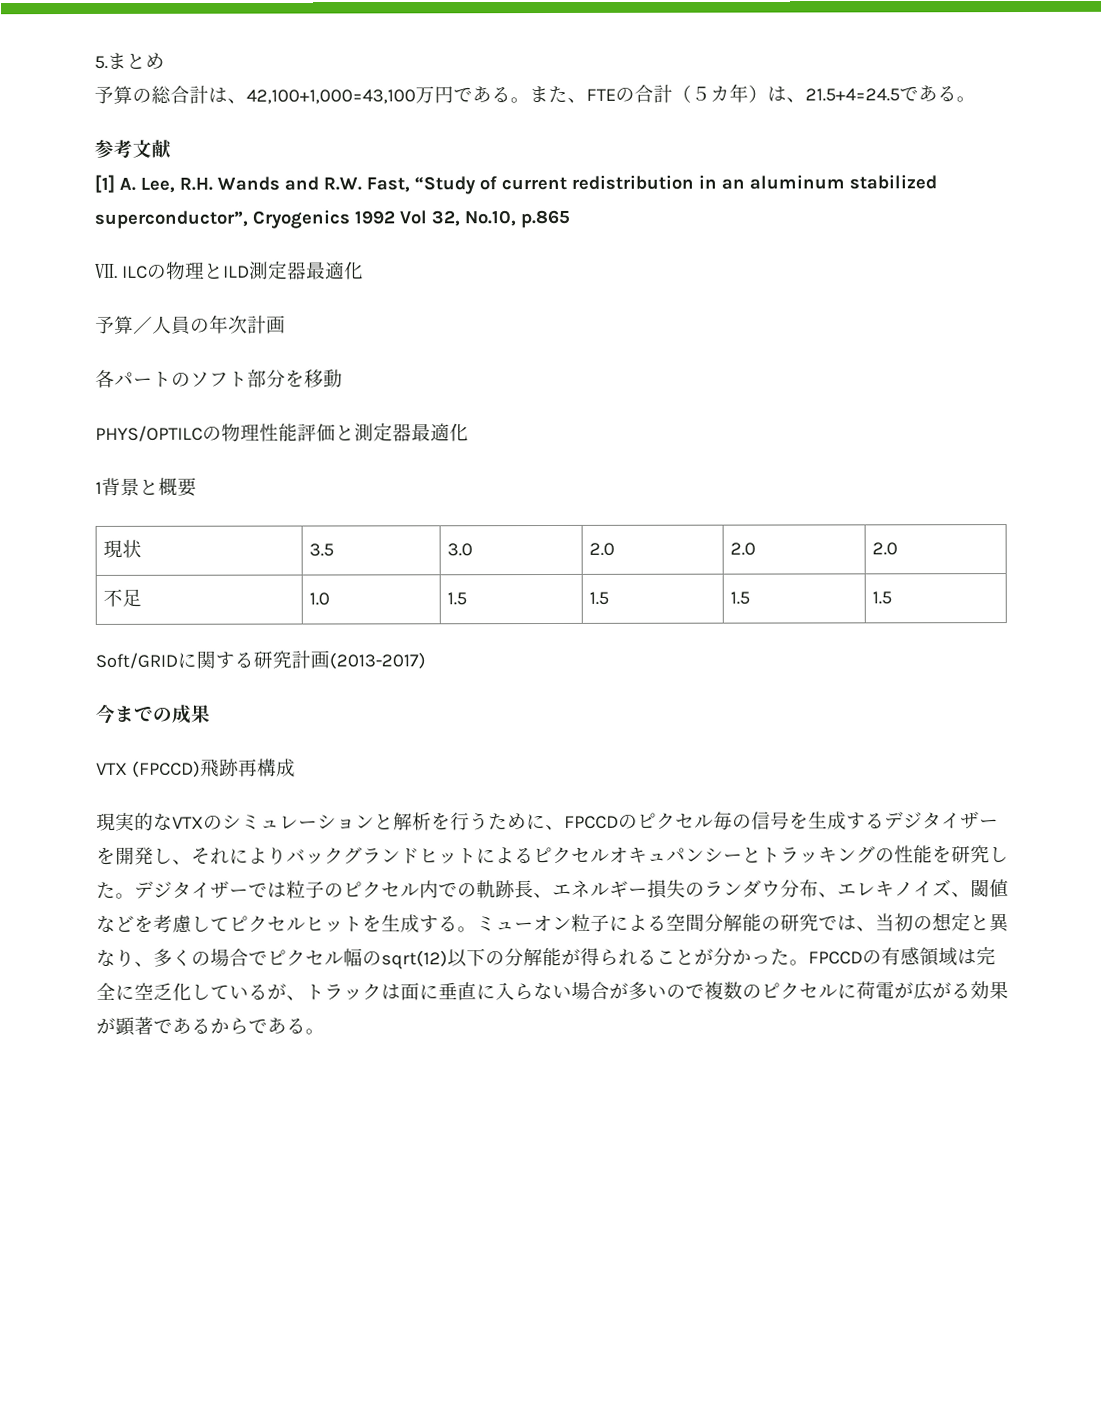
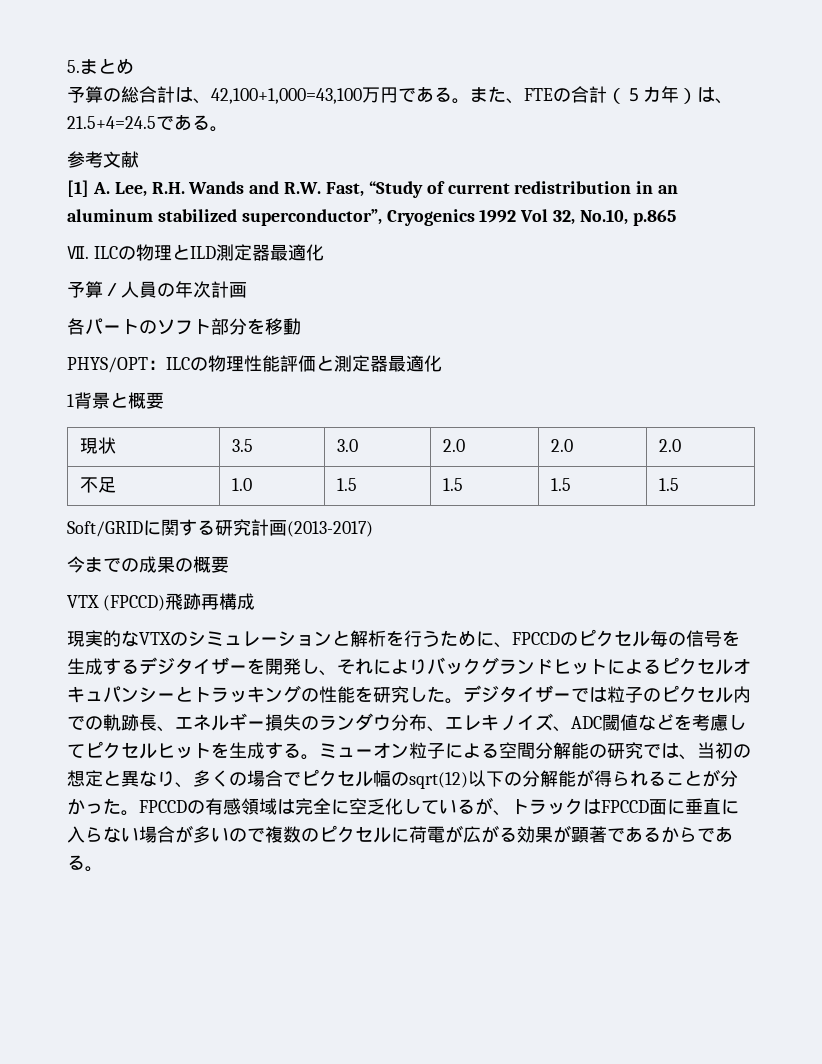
- PHYS/OPTILCの物理性能評価と測定器最適化
+ PHYS/OPT：ILCの物理性能評価と測定器最適化
- 今までの成果
+ 今までの成果の概要
- デジタイザーでは粒子のピクセル内での軌跡長、エネルギー損失のランダウ分布、エレキノイズ、閾値などを考慮してピクセルヒットを生成する。
+ デジタイザーでは粒子のピクセル内での軌跡長、エネルギー損失のランダウ分布、エレキノイズ、ADC閾値などを考慮してピクセルヒットを生成する。
- FPCCDの有感領域は完全に空乏化しているが、トラックは面に垂直に入らない場合が多いので複数のピクセルに荷電が広がる効果が顕著であるからである。
+ FPCCDの有感領域は完全に空乏化しているが、トラックはFPCCD面に垂直に入らない場合が多いので複数のピクセルに荷電が広がる効果が顕著であるからである。

